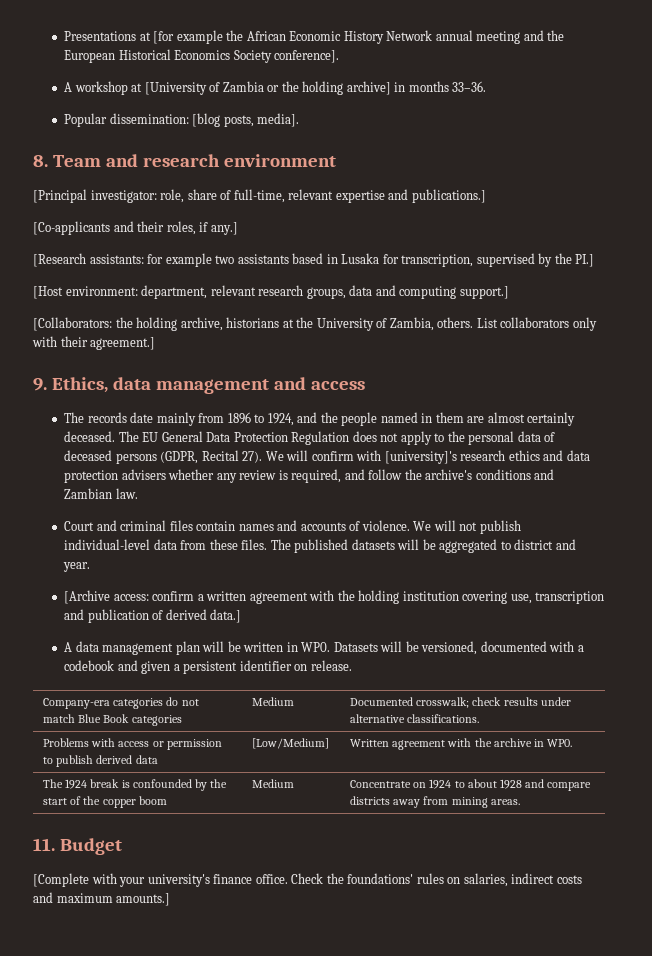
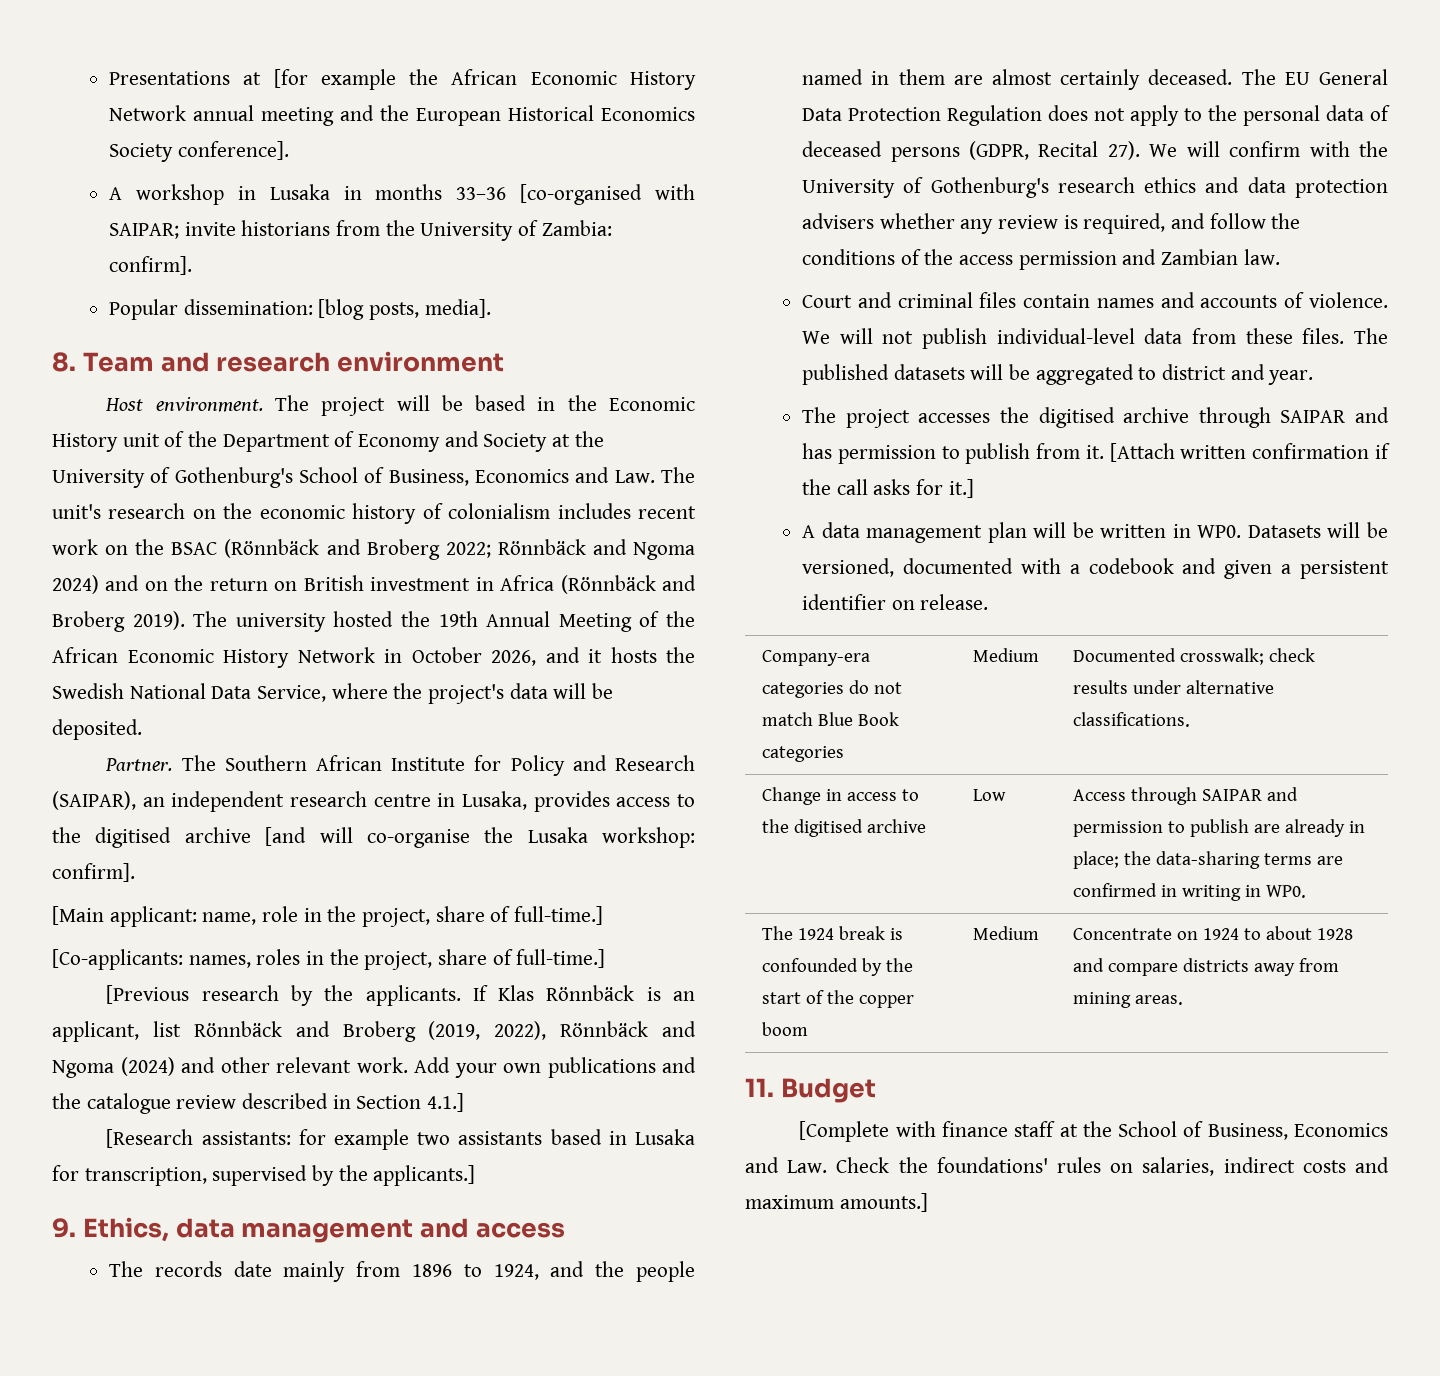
- A workshop at [University of Zambia or the holding archive] in months 33–36.
+ A workshop in Lusaka in months 33–36 [co-organised with SAIPAR; invite historians from the University of Zambia: confirm].
- [Principal investigator: role, share of full-time, relevant expertise and publications.]
- [Co-applicants and their roles, if any.]
+ Host environment. The project will be based in the Economic History unit of the Department of Economy and Society at the University of Gothenburg's School of Business, Economics and Law. The unit's research on the economic history of colonialism includes recent work on the BSAC (Rönnbäck and Broberg 2022; Rönnbäck and Ngoma 2024) and on the return on British investment in Africa (Rönnbäck and Broberg 2019). The university hosted the 19th Annual Meeting of the African Economic History Network in October 2026, and it hosts the Swedish National Data Service, where the project's data will be deposited.
+ Partner. The Southern African Institute for Policy and Research (SAIPAR), an independent research centre in Lusaka, provides access to the digitised archive [and will co-organise the Lusaka workshop: confirm].
+ [Main applicant: name, role in the project, share of full-time.]
+ [Co-applicants: names, roles in the project, share of full-time.]
+ [Previous research by the applicants. If Klas Rönnbäck is an applicant, list Rönnbäck and Broberg (2019, 2022), Rönnbäck and Ngoma (2024) and other relevant work. Add your own publications and the catalogue review described in Section 4.1.]
- [Research assistants: for example two assistants based in Lusaka for transcription, supervised by the PI.]
- [Host environment: department, relevant research groups, data and computing support.]
- [Collaborators: the holding archive, historians at the University of Zambia, others. List collaborators only with their agreement.]
+ [Research assistants: for example two assistants based in Lusaka for transcription, supervised by the applicants.]
- We will confirm with [university]'s research ethics and data protection advisers whether any review is required, and follow the archive's conditions and Zambian law.
+ We will confirm with the University of Gothenburg's research ethics and data protection advisers whether any review is required, and follow the conditions of the access permission and Zambian law.
- [Archive access: confirm a written agreement with the holding institution covering use, transcription and publication of derived data.]
+ The project accesses the digitised archive through SAIPAR and has permission to publish from it. [Attach written confirmation if the call asks for it.]
- Problems with access or permission to publish derived data | [Low/Medium] | Written agreement with the archive in WP0.
+ Change in access to the digitised archive | Low | Access through SAIPAR and permission to publish are already in place; the data-sharing terms are confirmed in writing in WP0.
- [Complete with your university's finance office. Check the foundations' rules on salaries, indirect costs and maximum amounts.]
+ [Complete with finance staff at the School of Business, Economics and Law. Check the foundations' rules on salaries, indirect costs and maximum amounts.]

